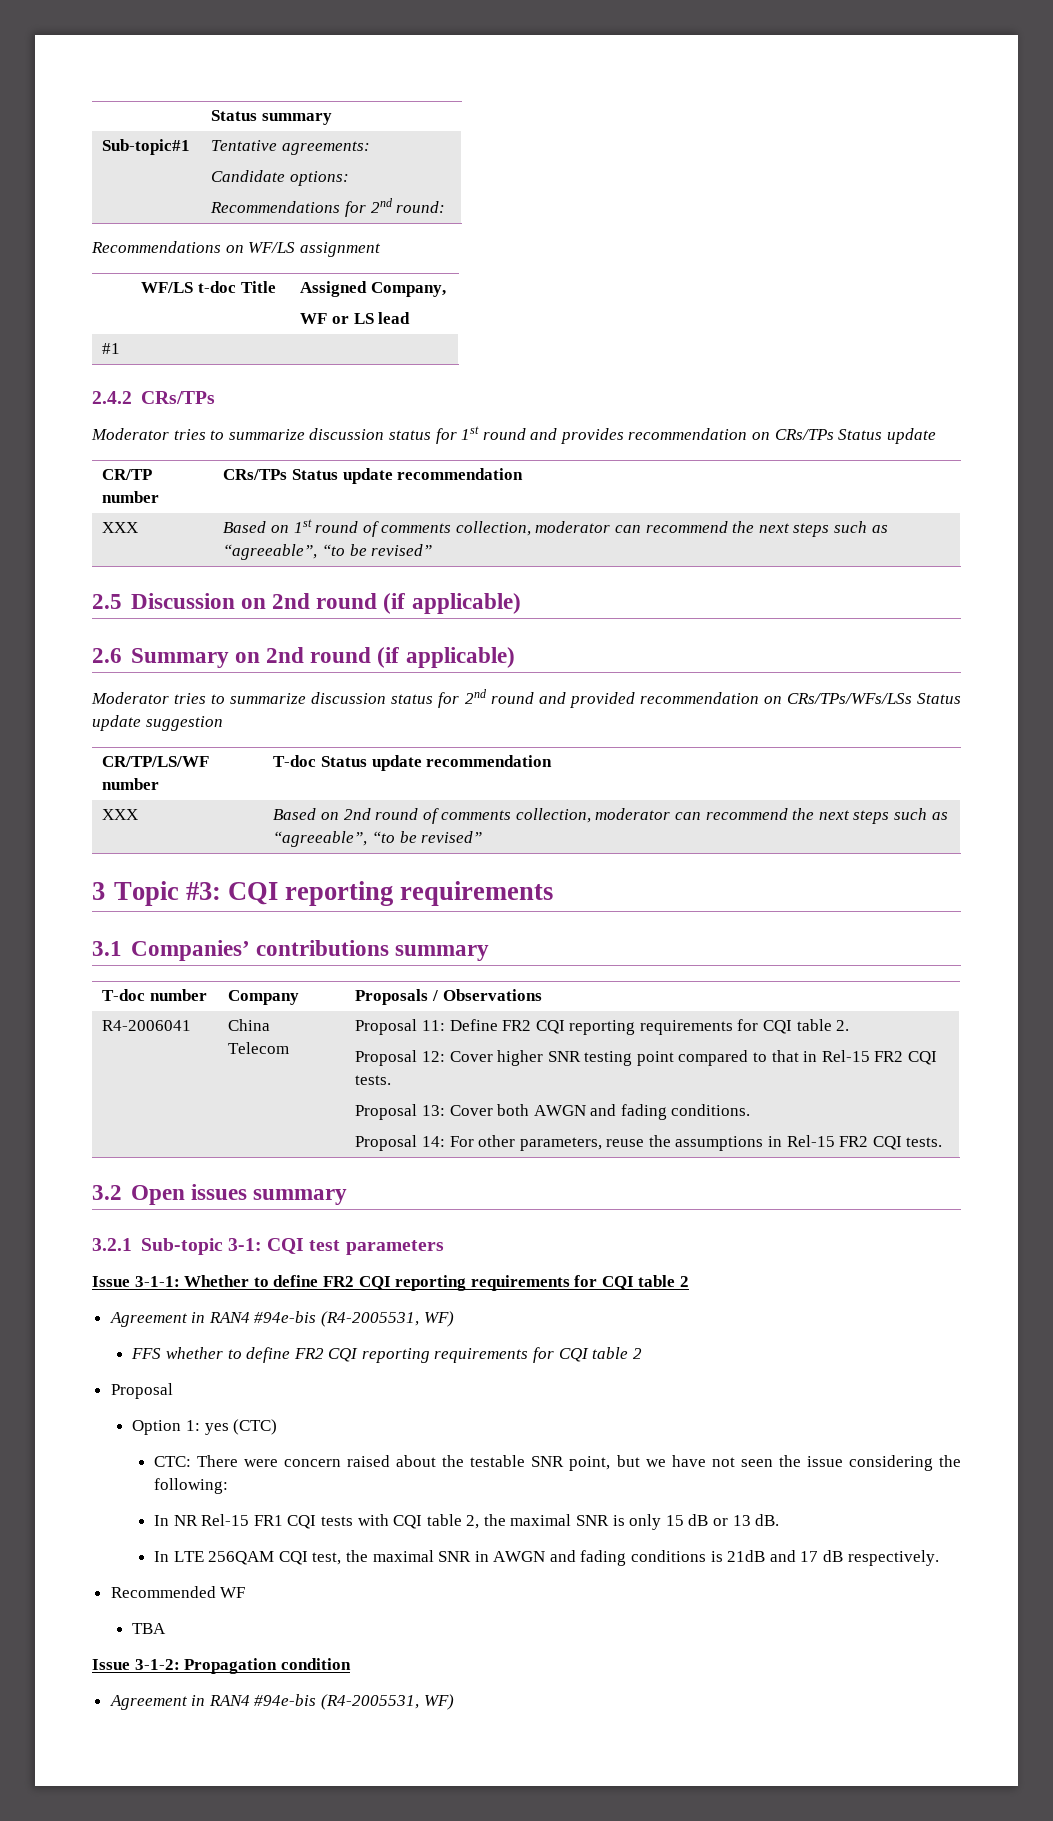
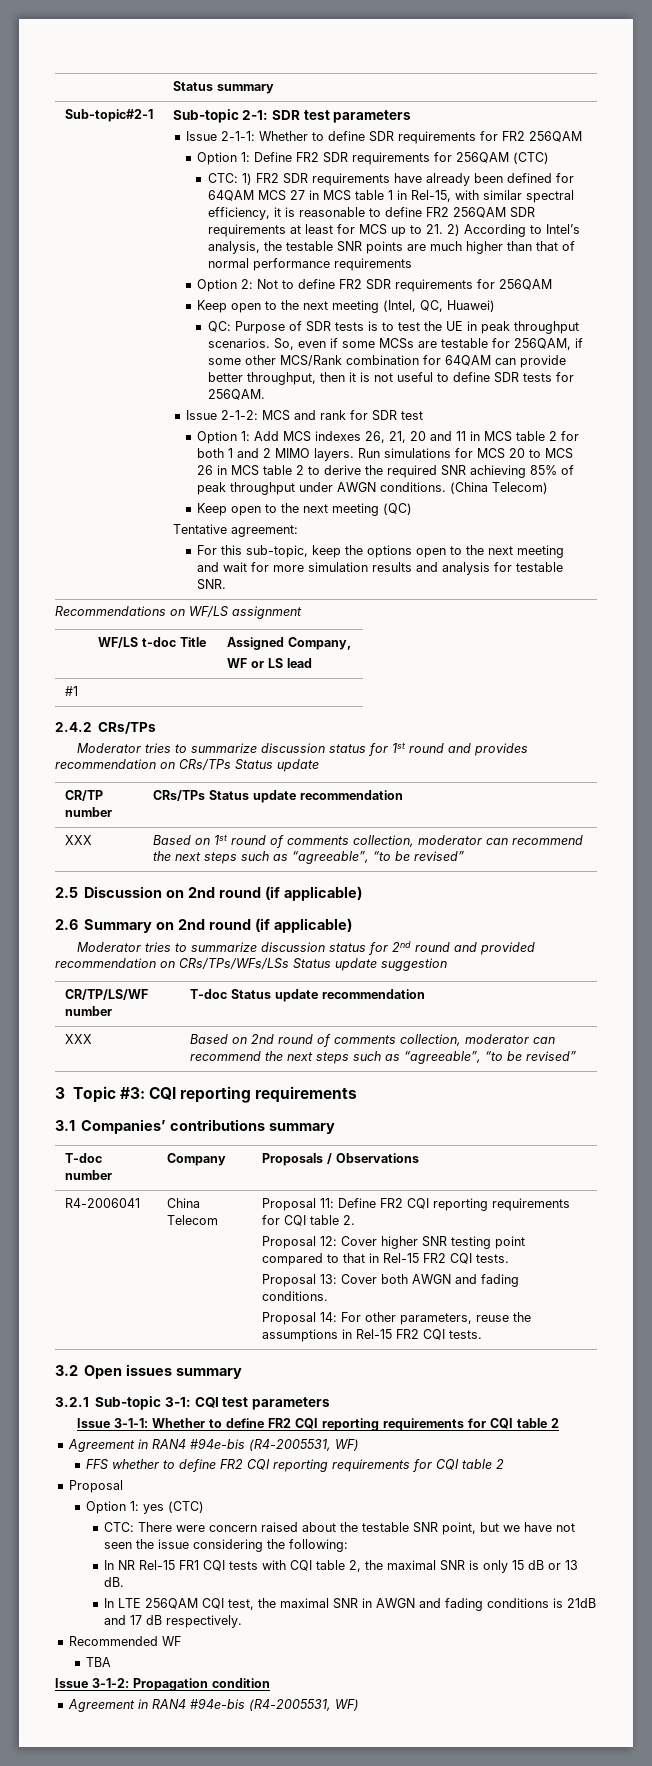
- Sub-topic#1 | Tentative agreements:
- Candidate options:
- Recommendations for 2nd round:
+ Sub-topic#2-1 | Sub-topic 2-1: SDR test parameters
+ Issue 2-1-1: Whether to define SDR requirements for FR2 256QAM
+ Option 1: Define FR2 SDR requirements for 256QAM (CTC)
+ CTC: 1) FR2 SDR requirements have already been defined for 64QAM MCS 27 in MCS table 1 in Rel-15, with similar spectral efficiency, it is reasonable to define FR2 256QAM SDR requirements at least for MCS up to 21. 2) According to Intel’s analysis, the testable SNR points are much higher than that of normal performance requirements
+ Option 2: Not to define FR2 SDR requirements for 256QAM
+ Keep open to the next meeting (Intel, QC, Huawei)
+ QC: Purpose of SDR tests is to test the UE in peak throughput scenarios. So, even if some MCSs are testable for 256QAM, if some other MCS/Rank combination for 64QAM can provide better throughput, then it is not useful to define SDR tests for 256QAM.
+ Issue 2-1-2: MCS and rank for SDR test
+ Option 1: Add MCS indexes 26, 21, 20 and 11 in MCS table 2 for both 1 and 2 MIMO layers. Run simulations for MCS 20 to MCS 26 in MCS table 2 to derive the required SNR achieving 85% of peak throughput under AWGN conditions. (China Telecom)
+ Keep open to the next meeting (QC)
+ Tentative agreement:
+ For this sub-topic, keep the options open to the next meeting and wait for more simulation results and analysis for testable SNR.

